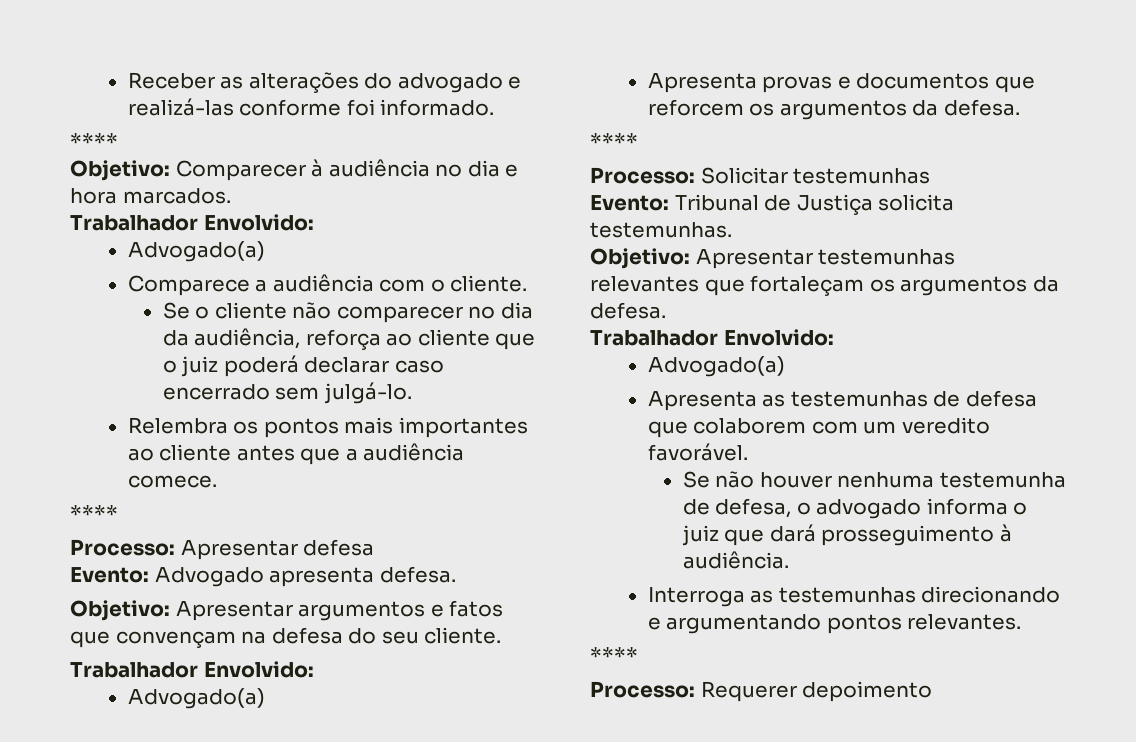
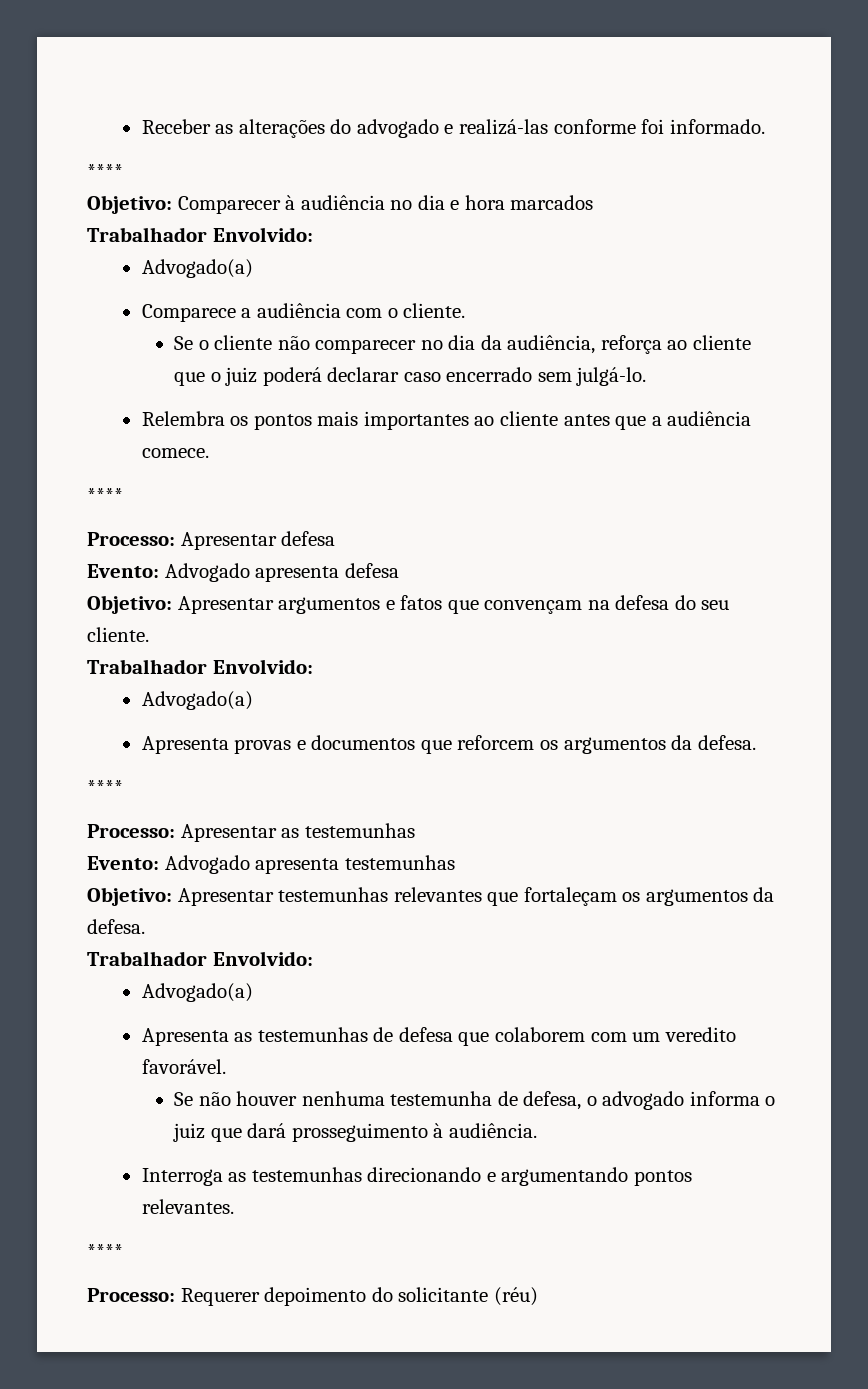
- Objetivo: Comparecer à audiência no dia e hora marcados.
+ Objetivo: Comparecer à audiência no dia e hora marcados
- Evento: Advogado apresenta defesa.
+ Evento: Advogado apresenta defesa
- Processo: Solicitar testemunhas
+ Processo: Apresentar as testemunhas
- Evento: Tribunal de Justiça solicita testemunhas.
+ Evento: Advogado apresenta testemunhas
- Processo: Requerer depoimento
+ Processo: Requerer depoimento do solicitante (réu)

